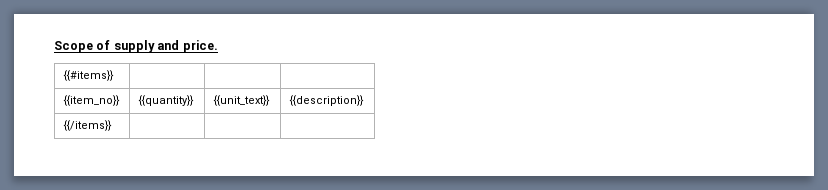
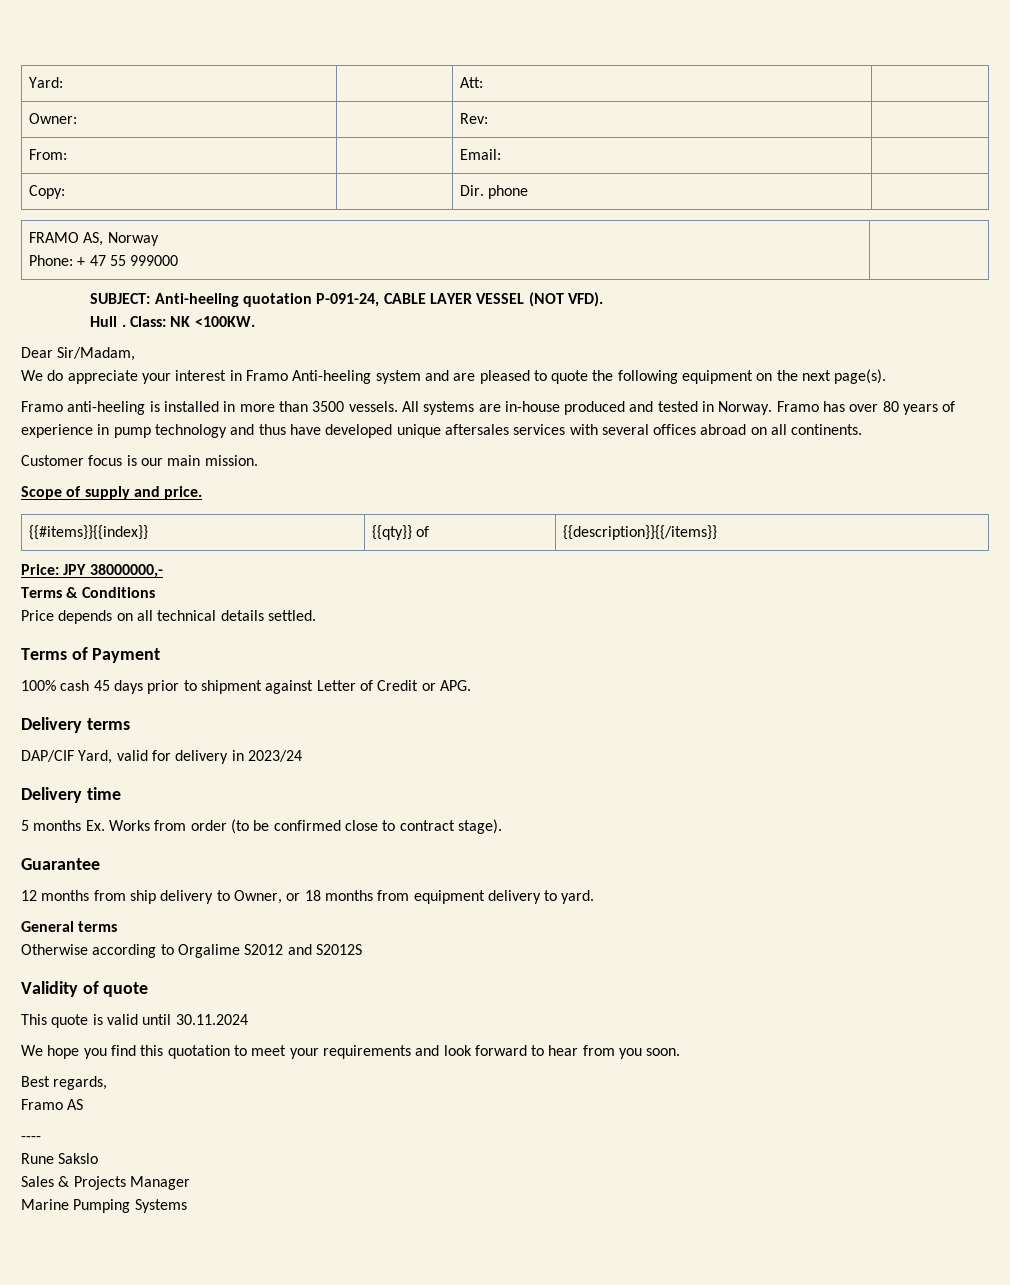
+ Yard: | | Att: |
+ Owner: | | Rev: |
+ From: | | Email: |
+ Copy: | | Dir. phone |
+ FRAMO AS, Norway
+ Phone: + 47 55 999000 |
+ SUBJECT: Anti-heeling quotation P-091-24, CABLE LAYER VESSEL (NOT VFD).
+ Hull . Class: NK <100KW.
+ Dear Sir/Madam,
+ We do appreciate your interest in Framo Anti-heeling system and are pleased to quote the following equipment on the next page(s).
+ Framo anti-heeling is installed in more than 3500 vessels. All systems are in-house produced and tested in Norway. Framo has over 80 years of experience in pump technology and thus have developed unique aftersales services with several offices abroad on all continents.
+ Customer focus is our main mission.
- {{#items}} | | |
- {{item_no}} | {{quantity}} | {{unit_text}} | {{description}}
- {{/items}} | | |
+ {{#items}}{{index}} | {{qty}} of | {{description}}{{/items}}
+ Price: JPY 38000000,-
+ Terms & Conditions
+ Price depends on all technical details settled.
+ Terms of Payment
+ 100% cash 45 days prior to shipment against Letter of Credit or APG.
+ Delivery terms
+ DAP/CIF Yard, valid for delivery in 2023/24
+ Delivery time
+ 5 months Ex. Works from order (to be confirmed close to contract stage).
+ Guarantee
+ 12 months from ship delivery to Owner, or 18 months from equipment delivery to yard.
+ General terms
+ Otherwise according to Orgalime S2012 and S2012S
+ Validity of quote
+ This quote is valid until 30.11.2024
+ We hope you find this quotation to meet your requirements and look forward to hear from you soon.
+ Best regards,
+ Framo AS
+ ----
+ Rune Sakslo
+ Sales & Projects Manager
+ Marine Pumping Systems

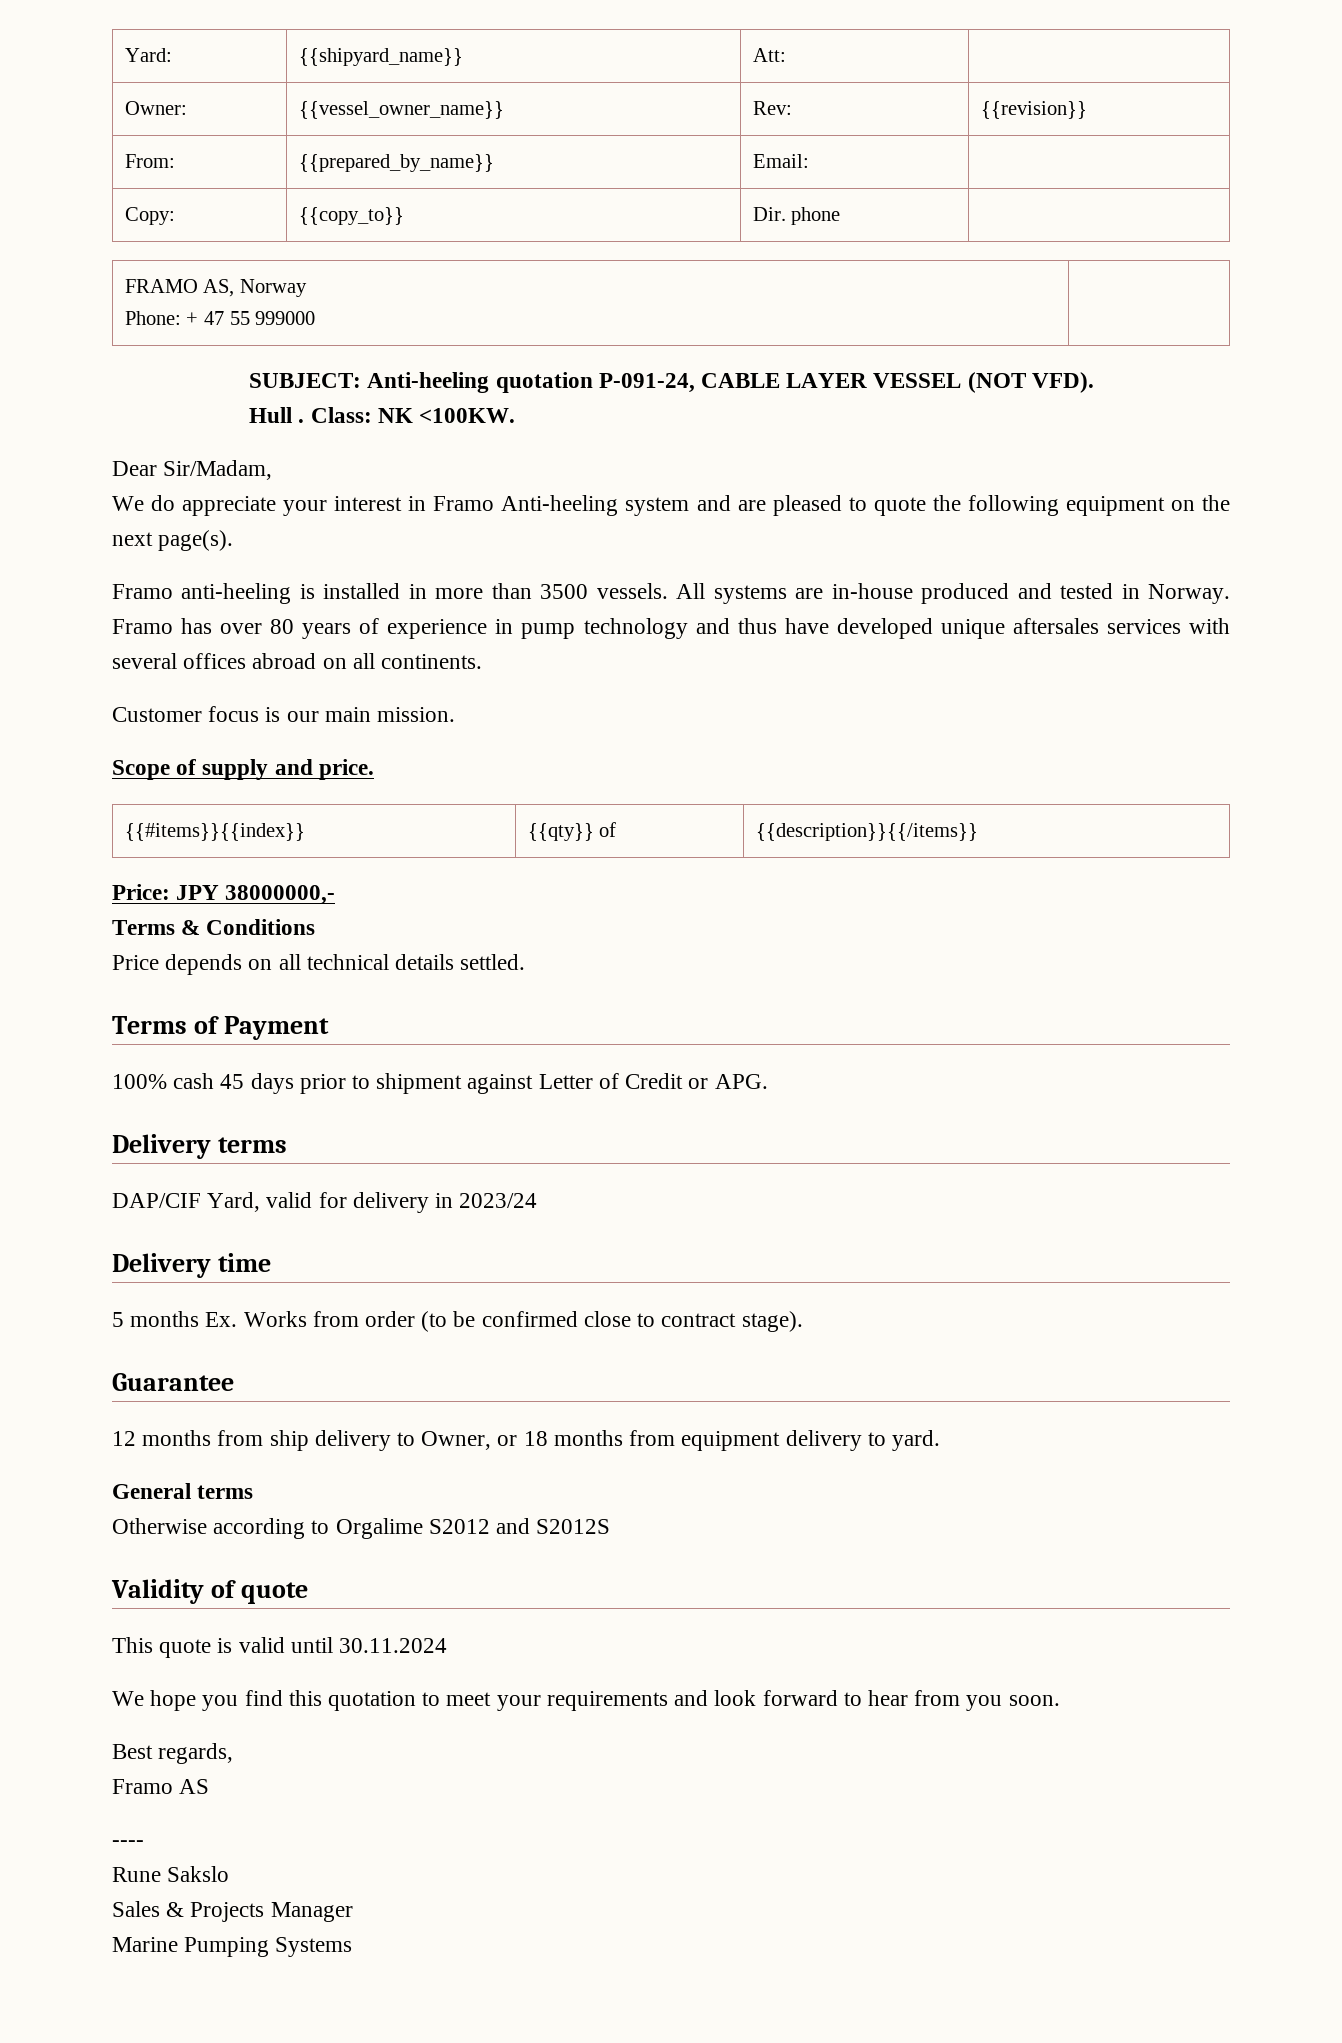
- Yard: | | Att: |
+ Yard: | {{shipyard_name}} | Att: |
- Owner: | | Rev: |
+ Owner: | {{vessel_owner_name}} | Rev: | {{revision}}
- From: | | Email: |
+ From: | {{prepared_by_name}} | Email: |
- Copy: | | Dir. phone |
+ Copy: | {{copy_to}} | Dir. phone |

